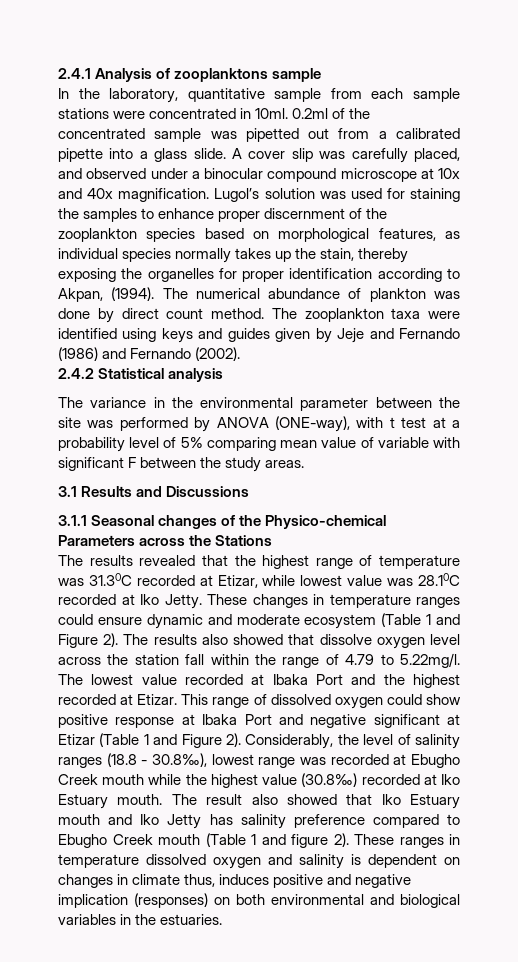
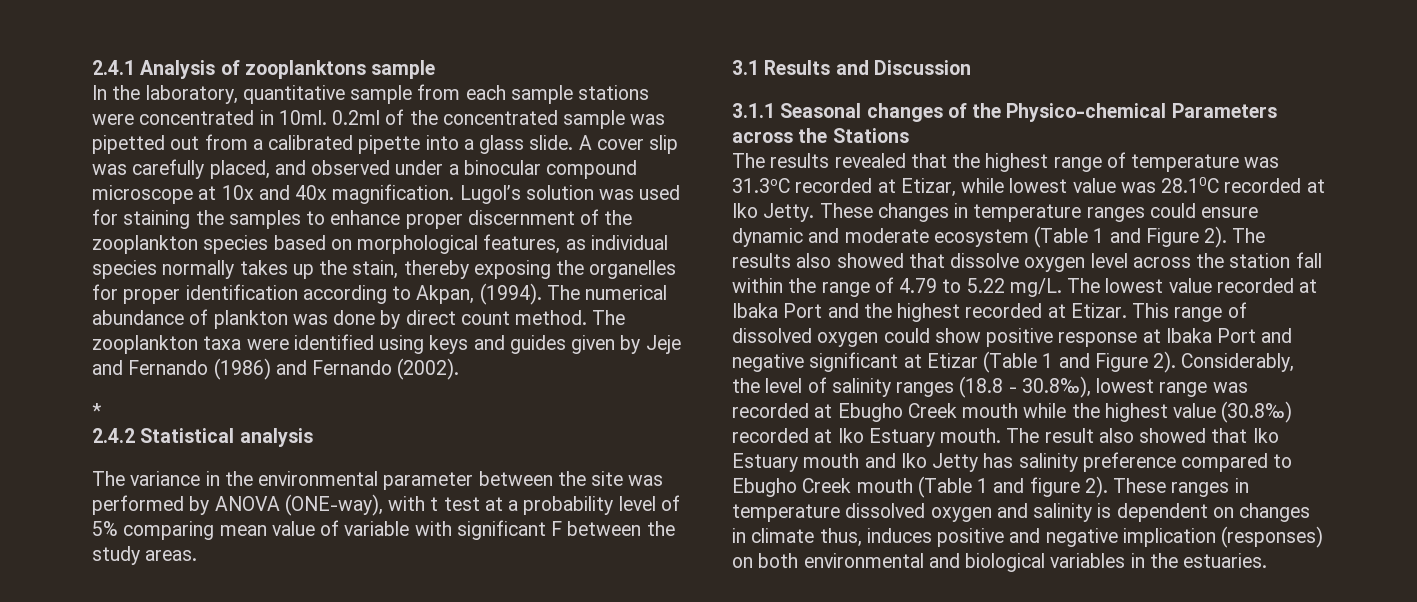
+ *
- 3.1 Results and Discussions
+ 3.1 Results and Discussion
- The results revealed that the highest range of temperature was 31.30C recorded at Etizar, while lowest value was 28.10C recorded at Iko Jetty.
+ The results revealed that the highest range of temperature was 31.3oC recorded at Etizar, while lowest value was 28.10C recorded at Iko Jetty.
- The results also showed that dissolve oxygen level across the station fall within the range of 4.79 to 5.22mg/l. The lowest value recorded at Ibaka Port and the highest recorded at Etizar.
+ The results also showed that dissolve oxygen level across the station fall within the range of 4.79 to 5.22 mg/L. The lowest value recorded at Ibaka Port and the highest recorded at Etizar.

